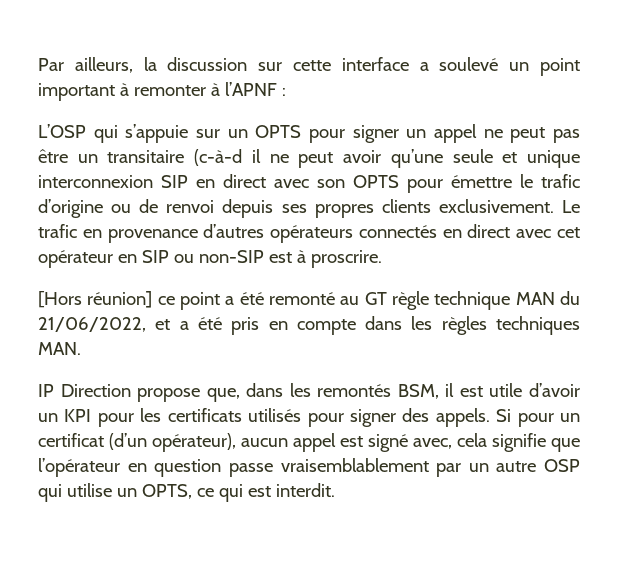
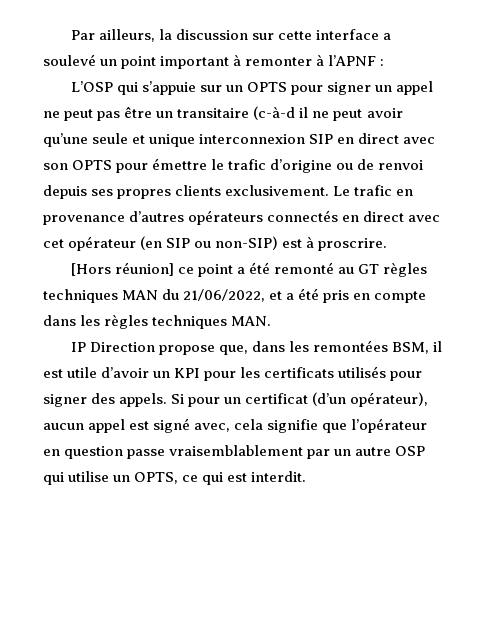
- Le trafic en provenance d’autres opérateurs connectés en direct avec cet opérateur en SIP ou non-SIP est à proscrire.
+ Le trafic en provenance d’autres opérateurs connectés en direct avec cet opérateur (en SIP ou non-SIP) est à proscrire.
- [Hors réunion] ce point a été remonté au GT règle technique MAN du 21/06/2022, et a été pris en compte dans les règles techniques MAN.
+ [Hors réunion] ce point a été remonté au GT règles techniques MAN du 21/06/2022, et a été pris en compte dans les règles techniques MAN.
- IP Direction propose que, dans les remontés BSM, il est utile d’avoir un KPI pour les certificats utilisés pour signer des appels.
+ IP Direction propose que, dans les remontées BSM, il est utile d’avoir un KPI pour les certificats utilisés pour signer des appels.

